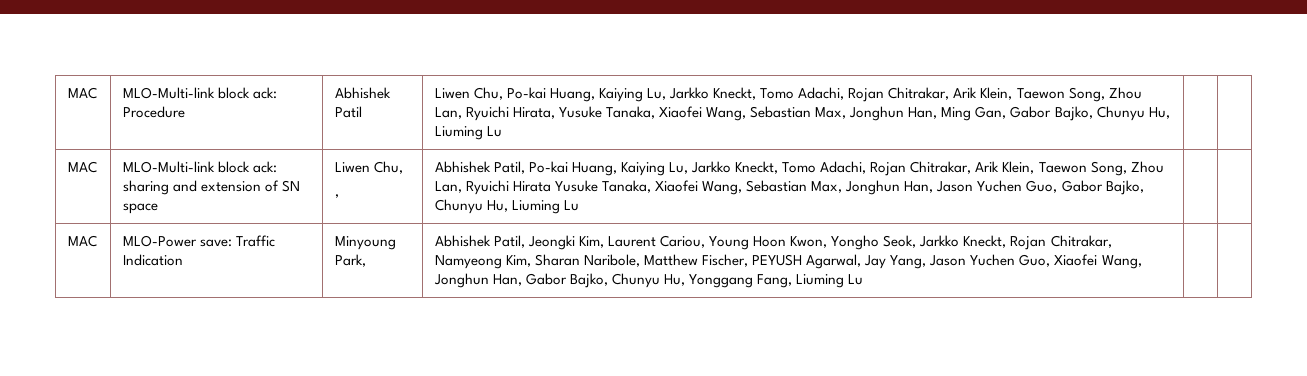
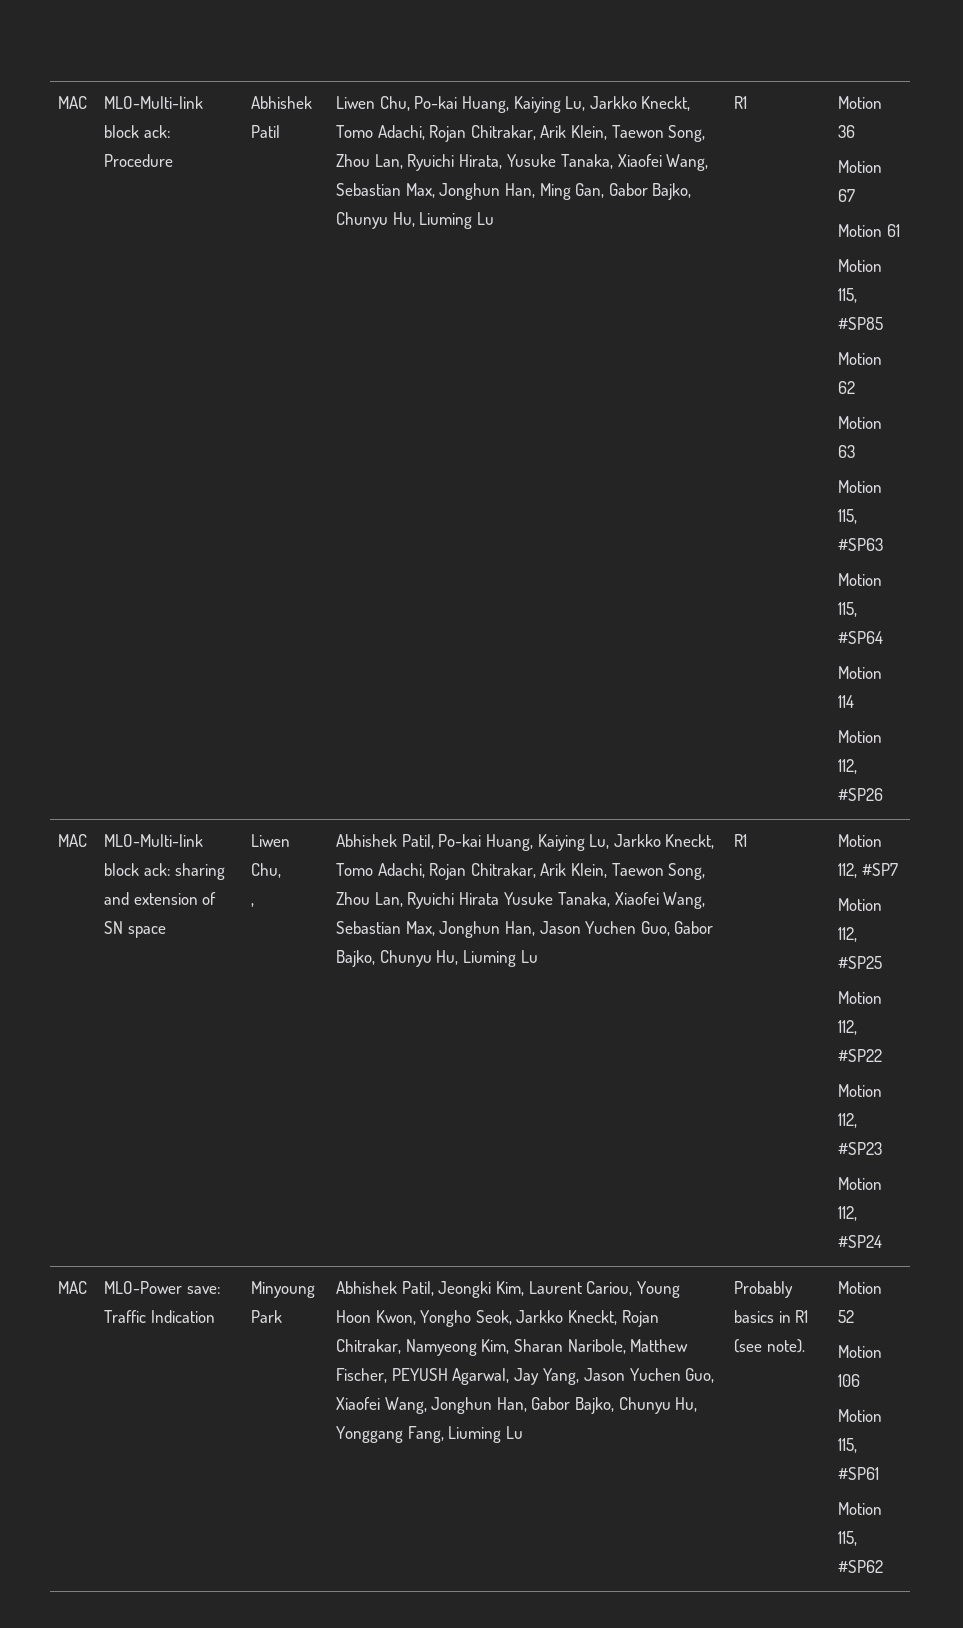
+ R1 | Motion 36
+ Motion 67
+ Motion 61
+ Motion 115, #SP85
+ Motion 62
+ Motion 63
+ Motion 115, #SP63
+ Motion 115, #SP64
+ Motion 114
+ Motion 112, #SP26
+ R1 | Motion 112, #SP7
+ Motion 112, #SP25
+ Motion 112, #SP22
+ Motion 112, #SP23
+ Motion 112, #SP24
- Minyoung Park,
+ Minyoung Park
+ Probably basics in R1 (see note). | Motion 52
+ Motion 106
+ Motion 115, #SP61
+ Motion 115, #SP62

